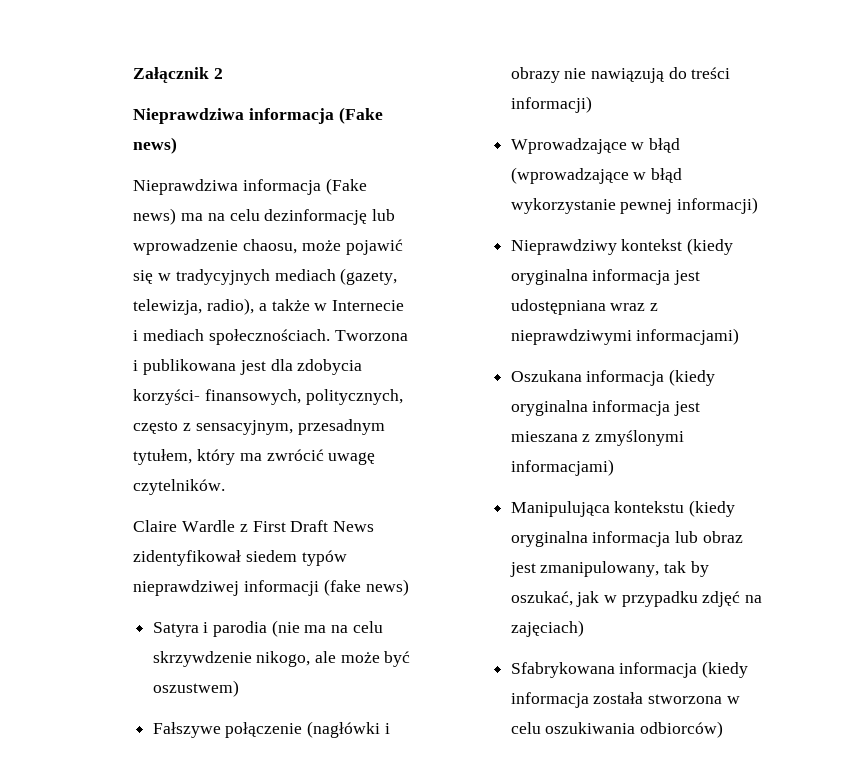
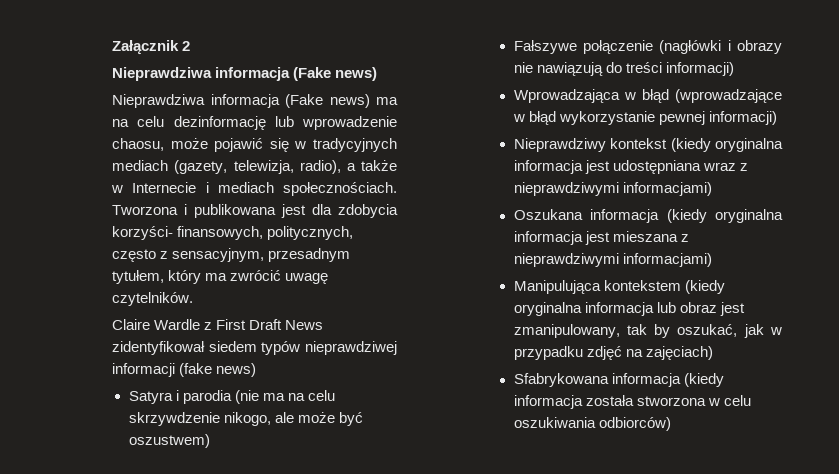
- Wprowadzające w błąd (wprowadzające w błąd wykorzystanie pewnej informacji)
+ Wprowadzająca w błąd (wprowadzające w błąd wykorzystanie pewnej informacji)
- Oszukana informacja (kiedy oryginalna informacja jest mieszana z zmyślonymi informacjami)
+ Oszukana informacja (kiedy oryginalna informacja jest mieszana z nieprawdziwymi informacjami)
- Manipulująca kontekstu (kiedy oryginalna informacja lub obraz jest zmanipulowany, tak by oszukać, jak w przypadku zdjęć na zajęciach)
+ Manipulująca kontekstem (kiedy oryginalna informacja lub obraz jest zmanipulowany, tak by oszukać, jak w przypadku zdjęć na zajęciach)

